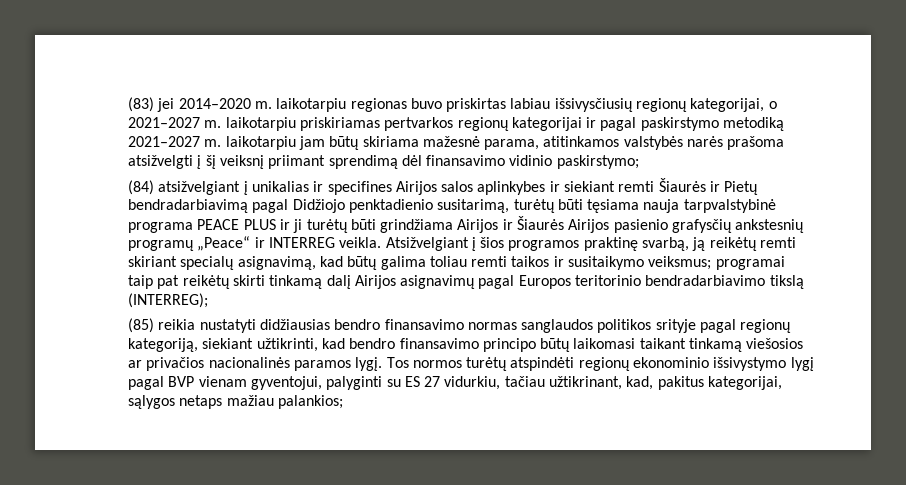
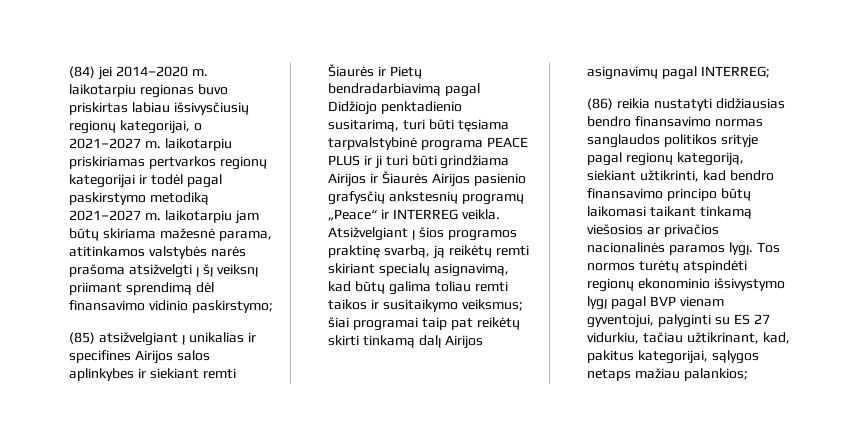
- (83) jei 2014–2020 m. laikotarpiu regionas buvo priskirtas labiau išsivysčiusių regionų kategorijai, o 2021–2027 m. laikotarpiu priskiriamas pertvarkos regionų kategorijai ir pagal paskirstymo metodiką 2021–2027 m. laikotarpiu jam būtų skiriama mažesnė parama, atitinkamos valstybės narės prašoma atsižvelgti į šį veiksnį priimant sprendimą dėl finansavimo vidinio paskirstymo;
+ (84) jei 2014–2020 m. laikotarpiu regionas buvo priskirtas labiau išsivysčiusių regionų kategorijai, o 2021–2027 m. laikotarpiu priskiriamas pertvarkos regionų kategorijai ir todėl pagal paskirstymo metodiką 2021–2027 m. laikotarpiu jam būtų skiriama mažesnė parama, atitinkamos valstybės narės prašoma atsižvelgti į šį veiksnį priimant sprendimą dėl finansavimo vidinio paskirstymo;
- (84) atsižvelgiant į unikalias ir specifines Airijos salos aplinkybes ir siekiant remti Šiaurės ir Pietų bendradarbiavimą pagal Didžiojo penktadienio susitarimą, turėtų būti tęsiama nauja tarpvalstybinė programa PEACE PLUS ir ji turėtų būti grindžiama Airijos ir Šiaurės Airijos pasienio grafysčių ankstesnių programų „Peace“ ir INTERREG veikla.
+ (85) atsižvelgiant į unikalias ir specifines Airijos salos aplinkybes ir siekiant remti Šiaurės ir Pietų bendradarbiavimą pagal Didžiojo penktadienio susitarimą, turi būti tęsiama tarpvalstybinė programa PEACE PLUS ir ji turi būti grindžiama Airijos ir Šiaurės Airijos pasienio grafysčių ankstesnių programų „Peace“ ir INTERREG veikla.
- Atsižvelgiant į šios programos praktinę svarbą, ją reikėtų remti skiriant specialų asignavimą, kad būtų galima toliau remti taikos ir susitaikymo veiksmus; programai taip pat reikėtų skirti tinkamą dalį Airijos asignavimų pagal Europos teritorinio bendradarbiavimo tikslą (INTERREG);
- (85) reikia nustatyti didžiausias bendro finansavimo normas sanglaudos politikos srityje pagal regionų kategoriją, siekiant užtikrinti, kad bendro finansavimo principo būtų laikomasi taikant tinkamą viešosios ar privačios nacionalinės paramos lygį.
+ Atsižvelgiant į šios programos praktinę svarbą, ją reikėtų remti skiriant specialų asignavimą, kad būtų galima toliau remti taikos ir susitaikymo veiksmus; šiai programai taip pat reikėtų skirti tinkamą dalį Airijos asignavimų pagal INTERREG;
+ (86) reikia nustatyti didžiausias bendro finansavimo normas sanglaudos politikos srityje pagal regionų kategoriją, siekiant užtikrinti, kad bendro finansavimo principo būtų laikomasi taikant tinkamą viešosios ar privačios nacionalinės paramos lygį.

